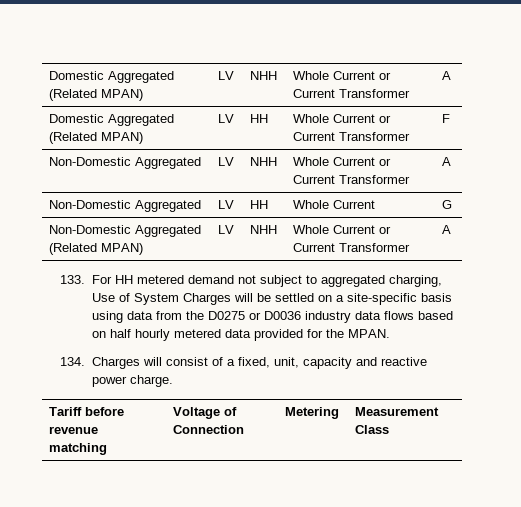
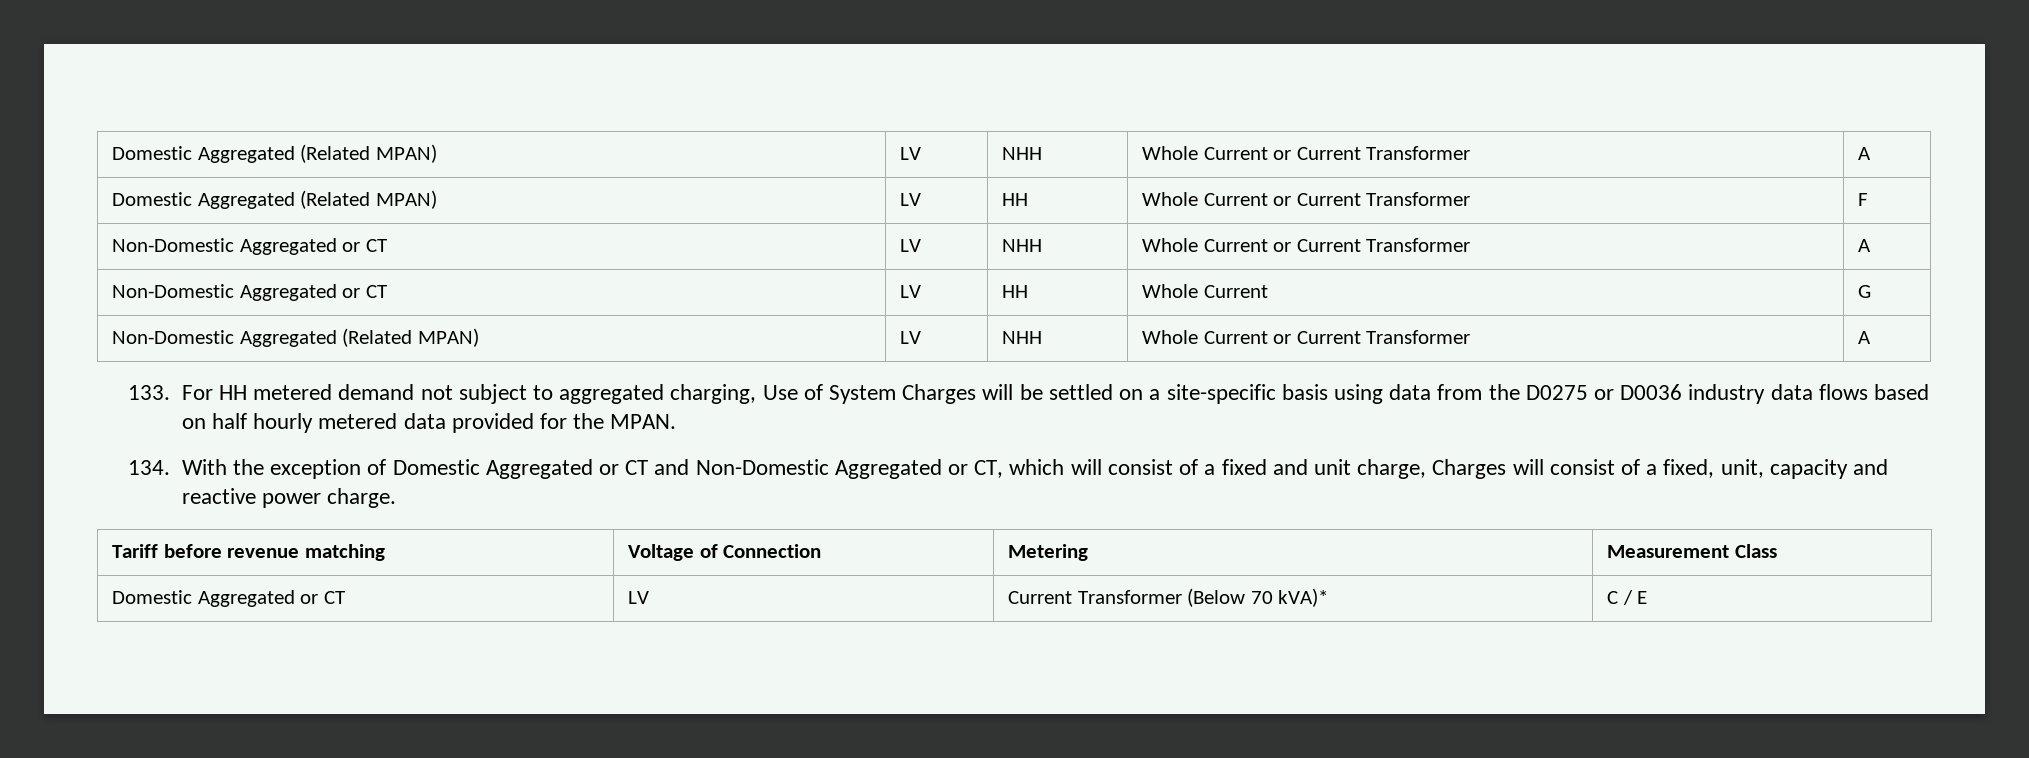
- Non-Domestic Aggregated | LV | NHH | Whole Current or Current Transformer | A
+ Non-Domestic Aggregated or CT | LV | NHH | Whole Current or Current Transformer | A
- Non-Domestic Aggregated | LV | HH | Whole Current | G
+ Non-Domestic Aggregated or CT | LV | HH | Whole Current | G
- 134. Charges will consist of a fixed, unit, capacity and reactive power charge.
+ 134. With the exception of Domestic Aggregated or CT and Non-Domestic Aggregated or CT, which will consist of a fixed and unit charge, Charges will consist of a fixed, unit, capacity and reactive power charge.
+ Domestic Aggregated or CT | LV | Current Transformer (Below 70 kVA)* | C / E

